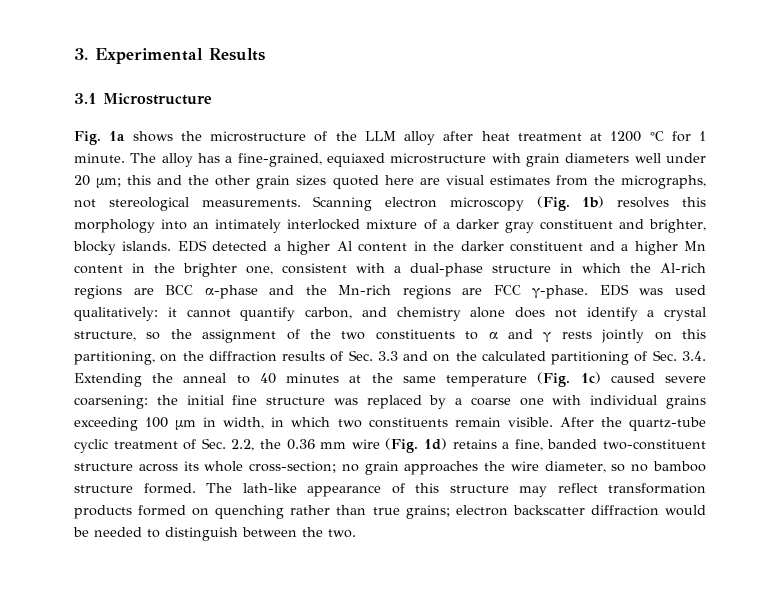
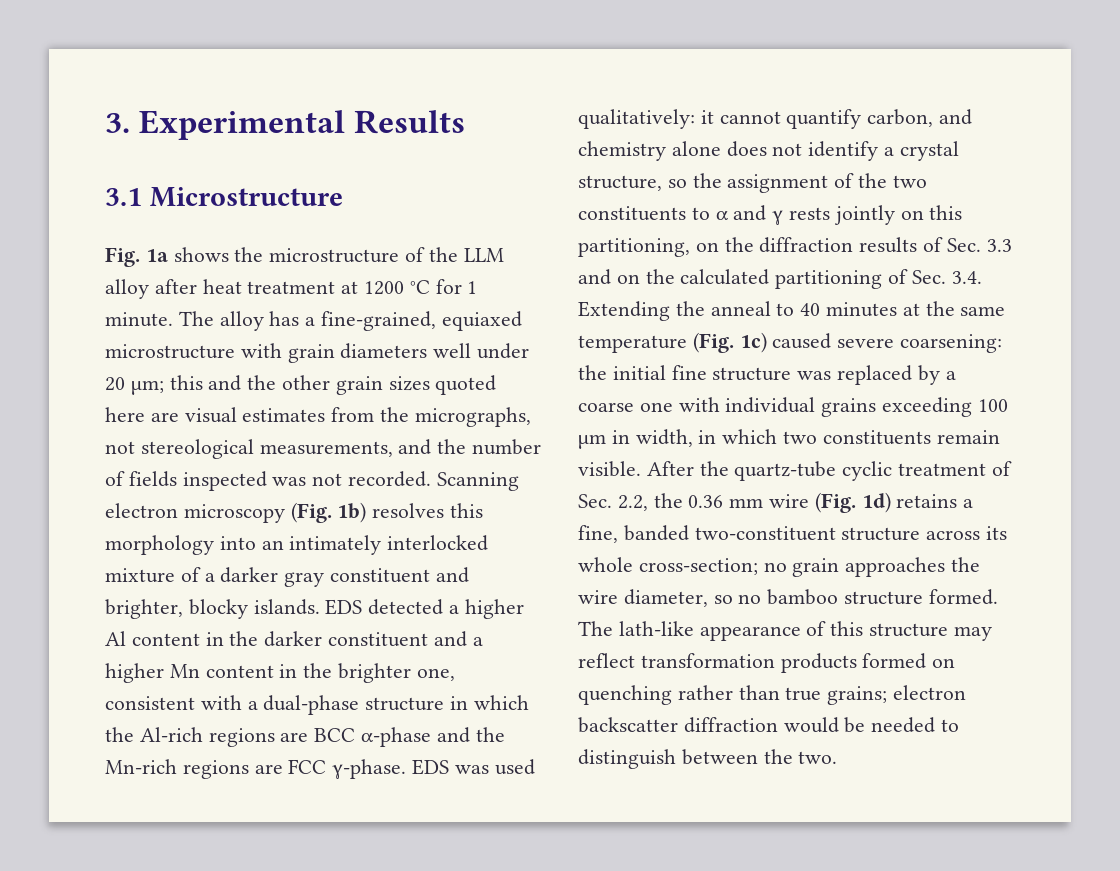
- The alloy has a fine-grained, equiaxed microstructure with grain diameters well under 20 µm; this and the other grain sizes quoted here are visual estimates from the micrographs, not stereological measurements.
+ The alloy has a fine-grained, equiaxed microstructure with grain diameters well under 20 µm; this and the other grain sizes quoted here are visual estimates from the micrographs, not stereological measurements, and the number of fields inspected was not recorded.

